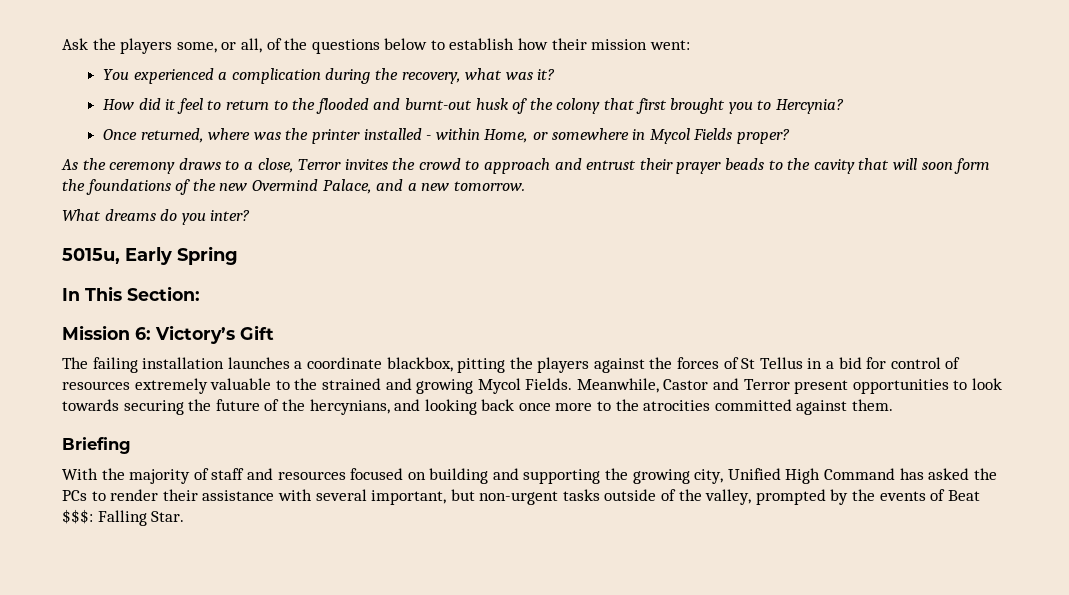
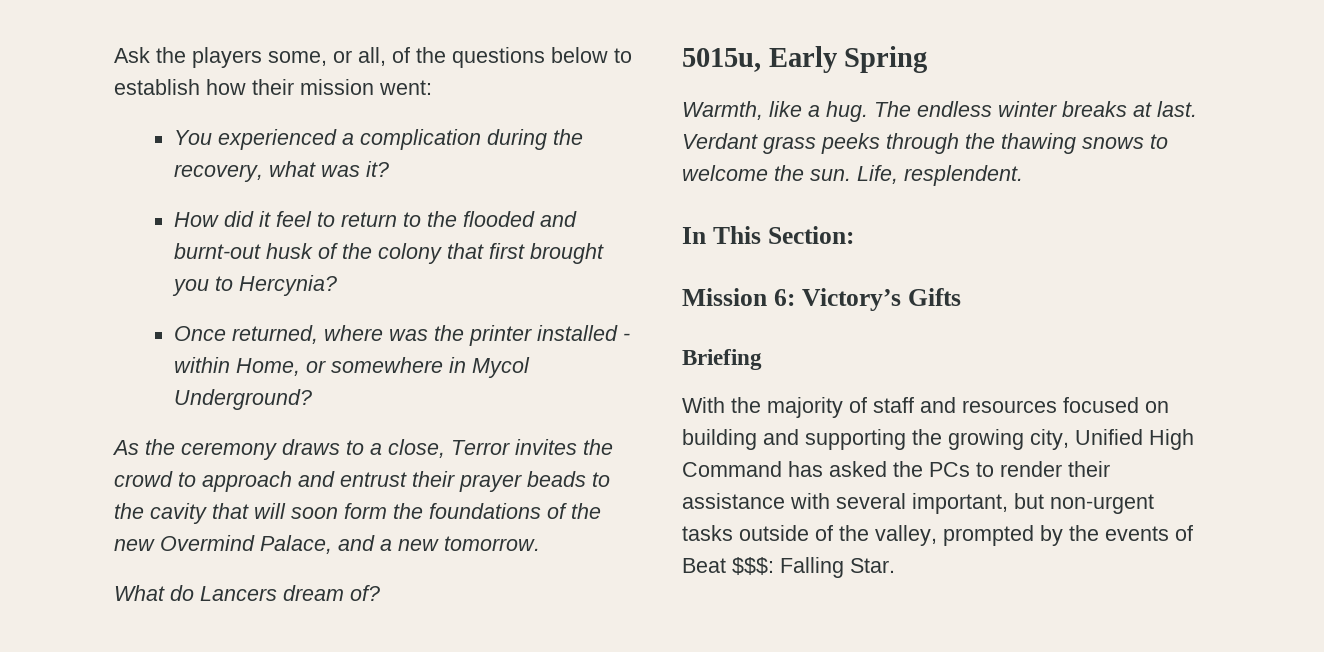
- Once returned, where was the printer installed - within Home, or somewhere in Mycol Fields proper?
+ Once returned, where was the printer installed - within Home, or somewhere in Mycol Underground?
- What dreams do you inter?
+ What do Lancers dream of?
+ Warmth, like a hug. The endless winter breaks at last. Verdant grass peeks through the thawing snows to welcome the sun. Life, resplendent.
- Mission 6: Victory’s Gift
- The failing installation launches a coordinate blackbox, pitting the players against the forces of St Tellus in a bid for control of resources extremely valuable to the strained and growing Mycol Fields. Meanwhile, Castor and Terror present opportunities to look towards securing the future of the hercynians, and looking back once more to the atrocities committed against them.
+ Mission 6: Victory’s Gifts

